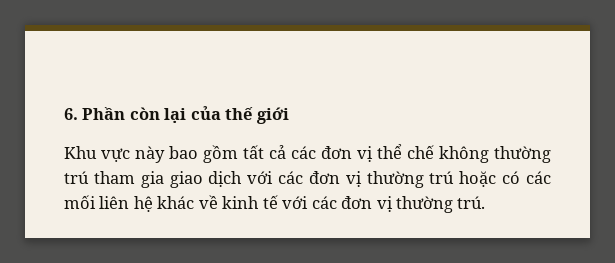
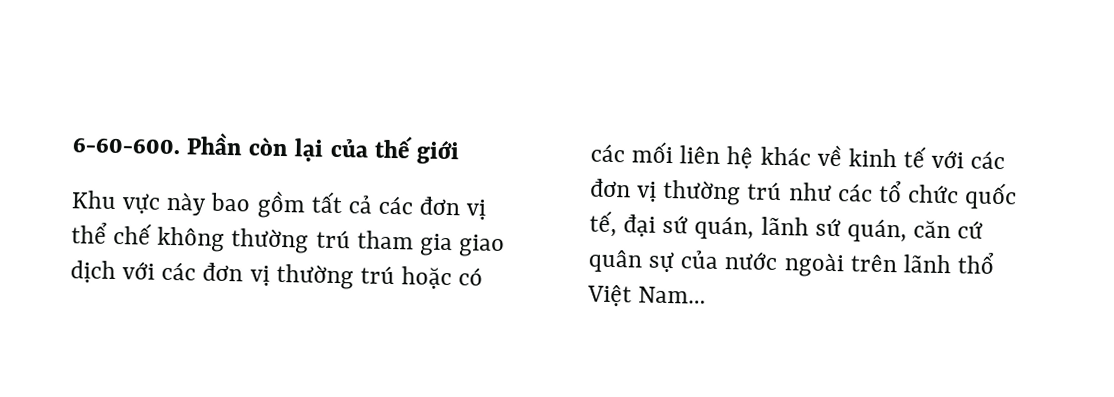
- 6. Phần còn lại của thế giới
+ 6-60-600. Phần còn lại của thế giới
- Khu vực này bao gồm tất cả các đơn vị thể chế không thường trú tham gia giao dịch với các đơn vị thường trú hoặc có các mối liên hệ khác về kinh tế với các đơn vị thường trú.
+ Khu vực này bao gồm tất cả các đơn vị thể chế không thường trú tham gia giao dịch với các đơn vị thường trú hoặc có các mối liên hệ khác về kinh tế với các đơn vị thường trú như các tổ chức quốc tế, đại sứ quán, lãnh sứ quán, căn cứ quân sự của nước ngoài trên lãnh thổ Việt Nam…

